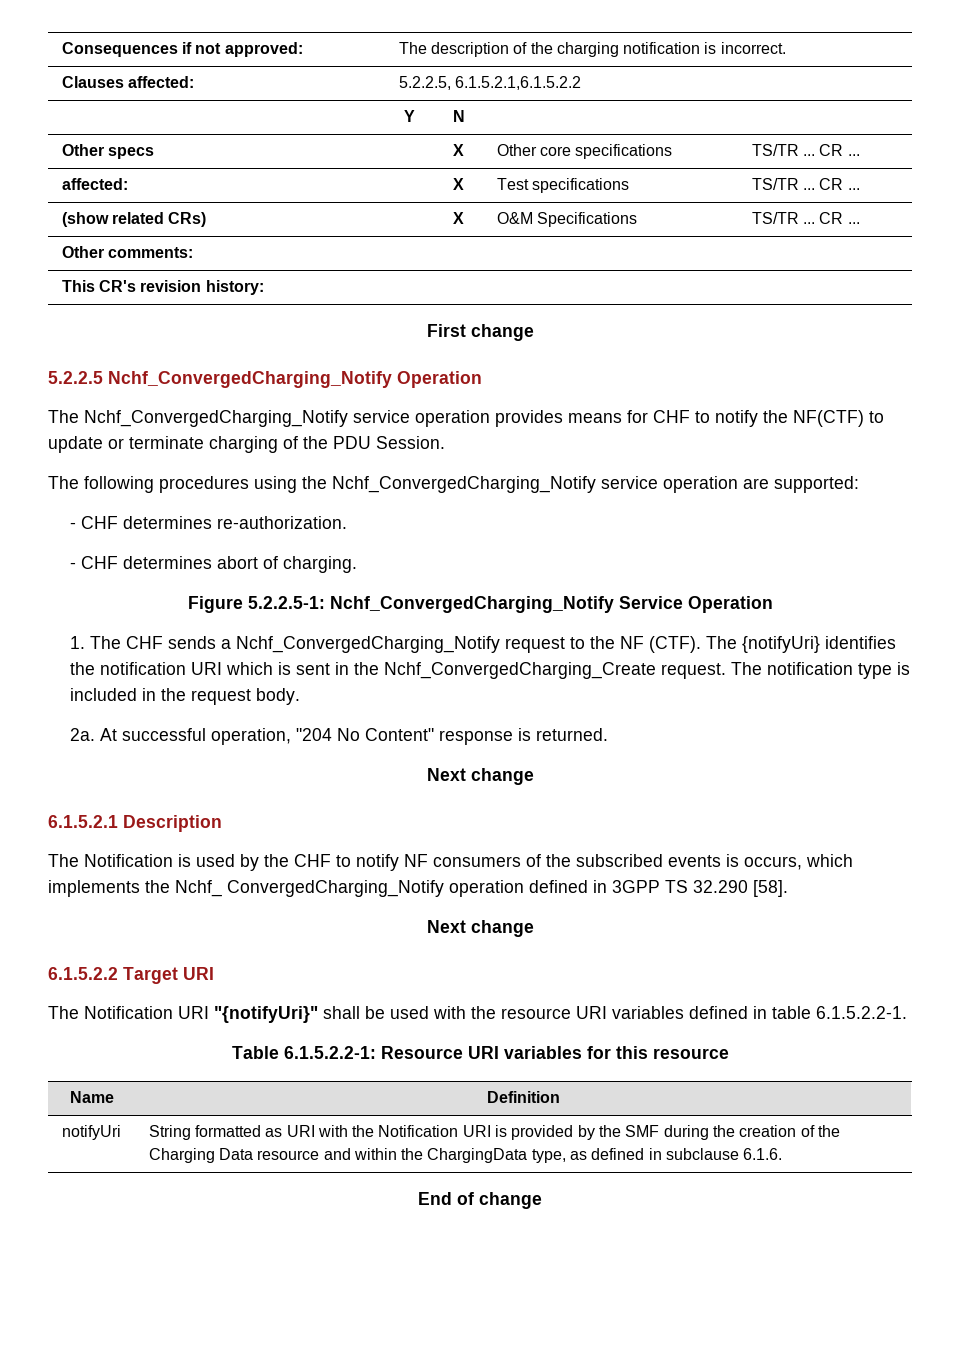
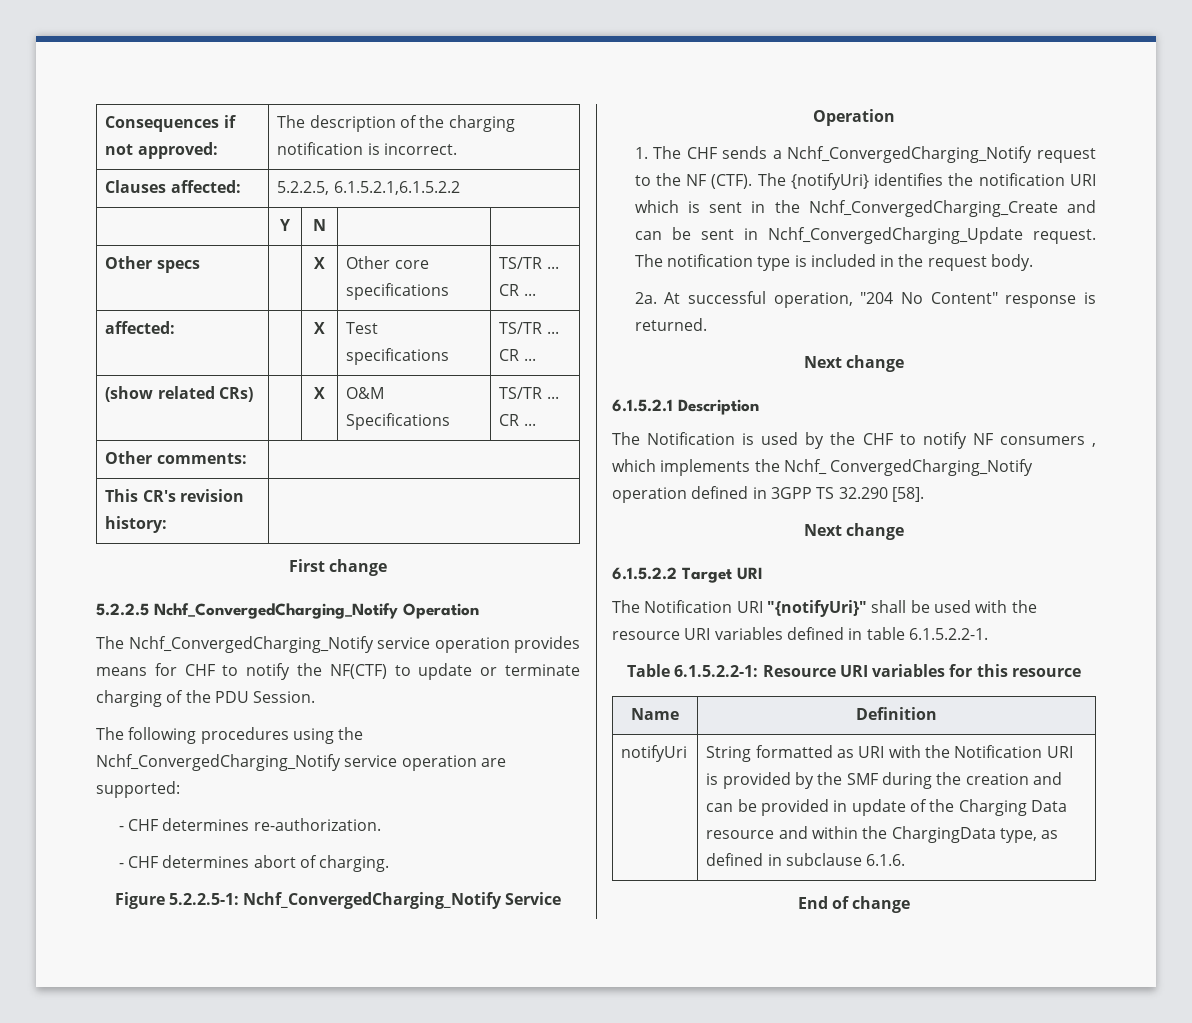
- The {notifyUri} identifies the notification URI which is sent in the Nchf_ConvergedCharging_Create request.
+ The {notifyUri} identifies the notification URI which is sent in the Nchf_ConvergedCharging_Create and can be sent in Nchf_ConvergedCharging_Update request.
- The Notification is used by the CHF to notify NF consumers of the subscribed events is occurs, which implements the Nchf_ ConvergedCharging_Notify operation defined in 3GPP TS 32.290 [58].
+ The Notification is used by the CHF to notify NF consumers , which implements the Nchf_ ConvergedCharging_Notify operation defined in 3GPP TS 32.290 [58].
- notifyUri | String formatted as URI with the Notification URI is provided by the SMF during the creation of the Charging Data resource and within the ChargingData type, as defined in subclause 6.1.6.
+ notifyUri | String formatted as URI with the Notification URI is provided by the SMF during the creation and can be provided in update of the Charging Data resource and within the ChargingData type, as defined in subclause 6.1.6.

